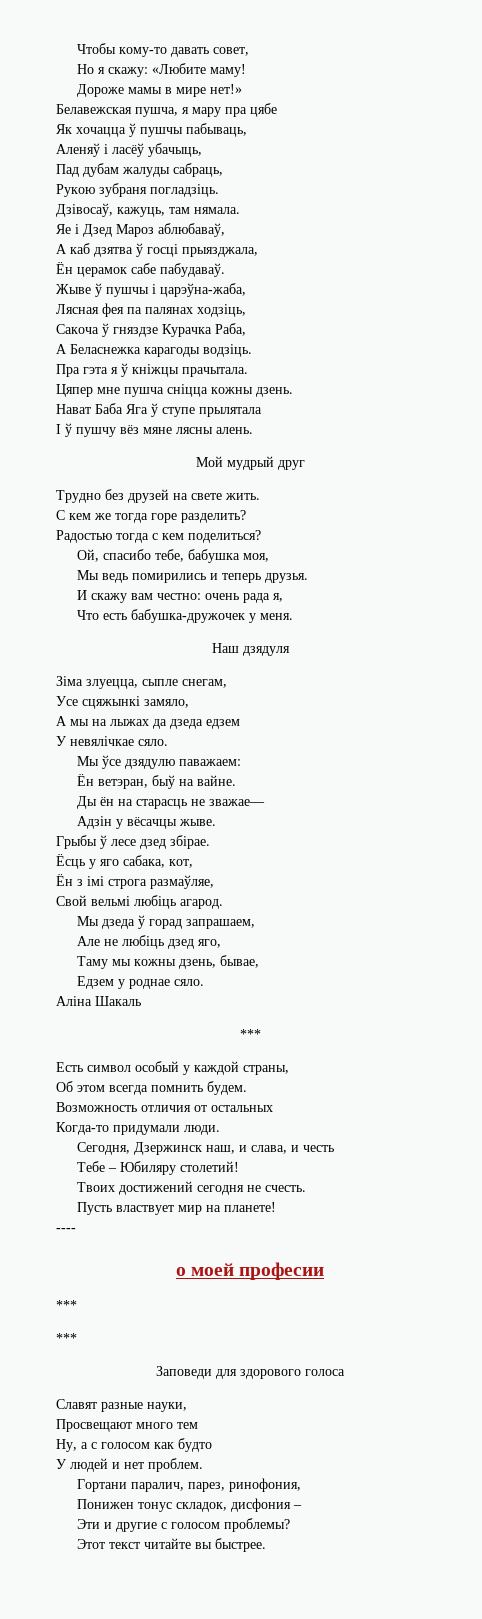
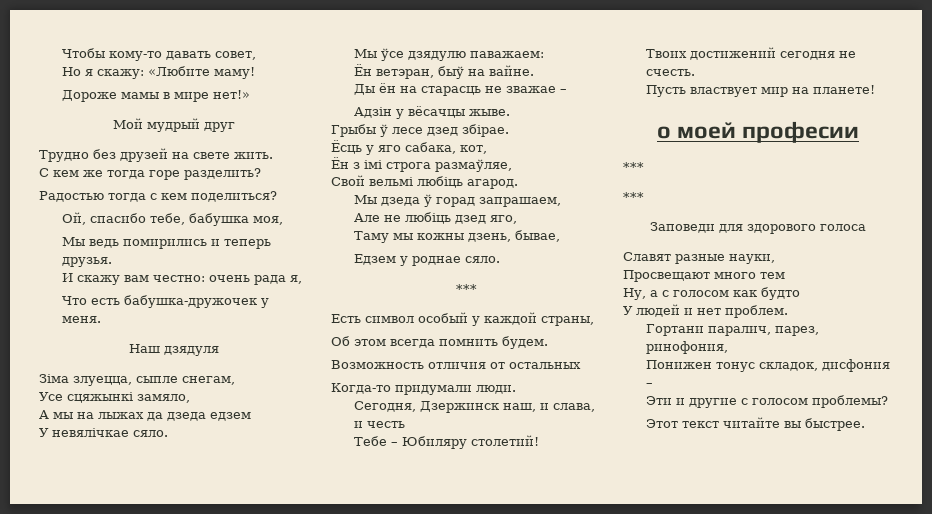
- Белавежская пушча, я мару пра цябе
- Як хочацца ў пушчы пабываць,
- Аленяў і ласёў убачыць,
- Пад дубам жалуды сабраць,
- Рукою зубраня погладзіць.
- Дзівосаў, кажуць, там нямала.
- Яе і Дзед Мароз аблюбаваў,
- А каб дзятва ў госці прыязджала,
- Ён церамок сабе пабудаваў.
- Жыве ў пушчы і царэўна-жаба,
- Лясная фея па палянах ходзіць,
- Сакоча ў гняздзе Курачка Раба,
- А Беласнежка карагоды водзіць.
- Пра гэта я ў кніжцы прачытала.
- Цяпер мне пушча сніцца кожны дзень.
- Нават Баба Яга ў ступе прылятала
- І ў пушчу вёз мяне лясны алень.
- Ды ён на старасць не зважае—
+ Ды ён на старасць не зважае –
- Аліна Шакаль
- ----

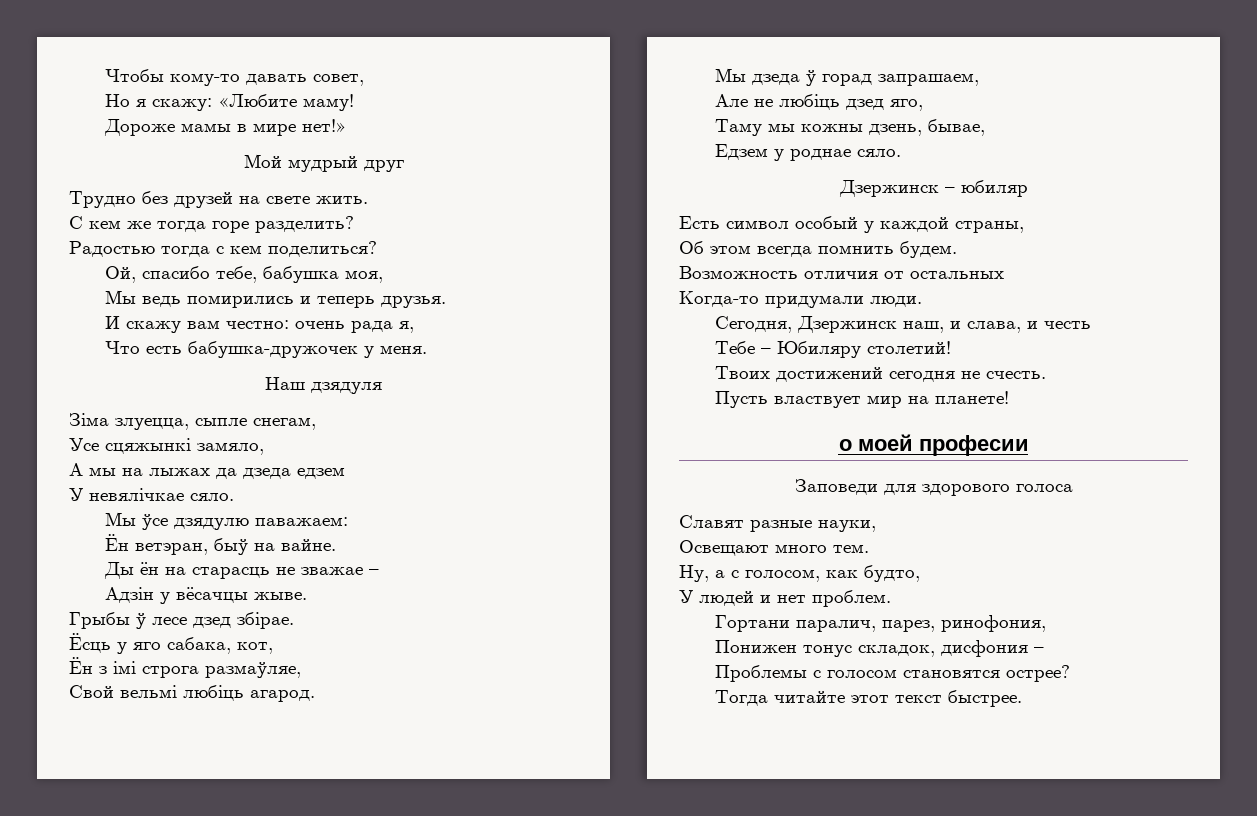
  Едзем у роднае сяло.
- ***
+ Дзержинск – юбиляр
  о моей професии
- ***
- ***
- Просвещают много тем
+ Освещают много тем.
- Ну, а с голосом как будто
+ Ну, а с голосом, как будто,
- Эти и другие с голосом проблемы?
- Этот текст читайте вы быстрее.
+ Проблемы с голосом становятся острее?
+ Тогда читайте этот текст быстрее.

